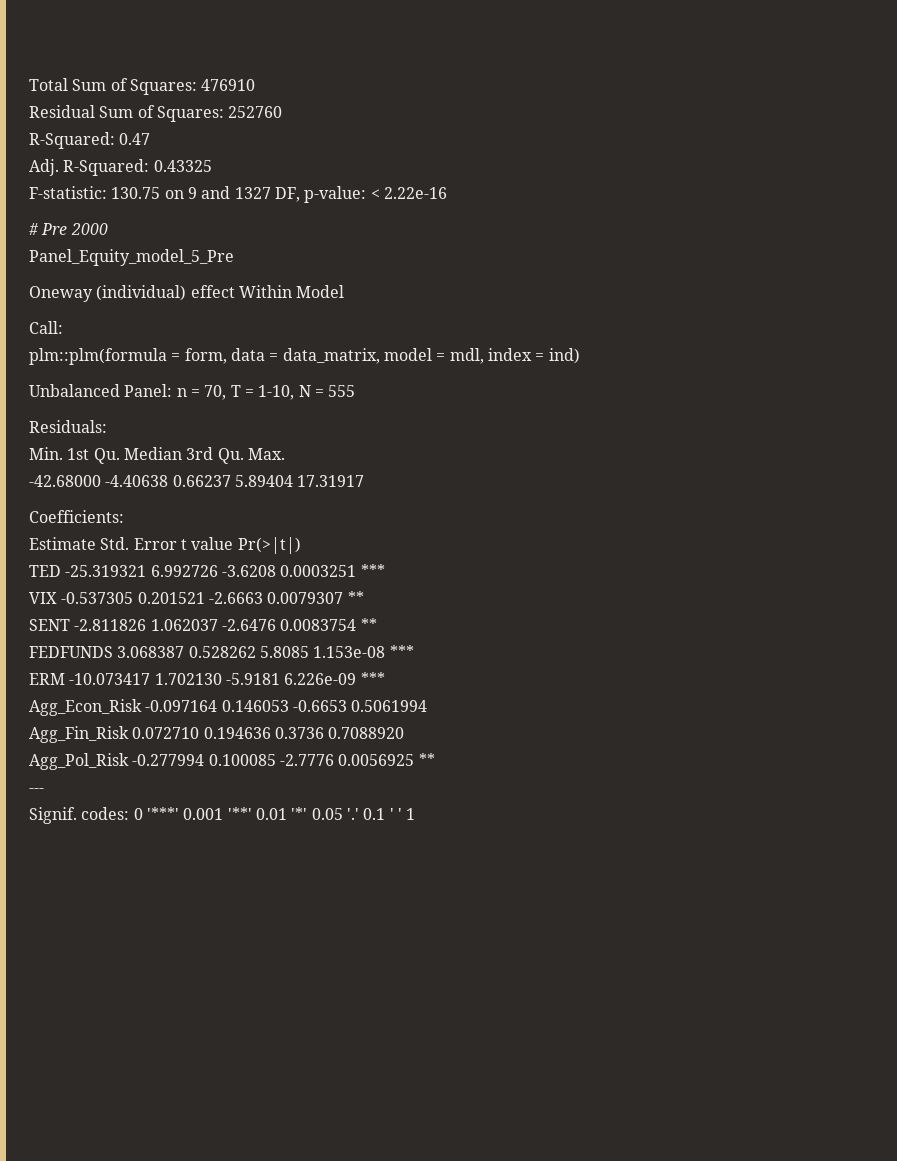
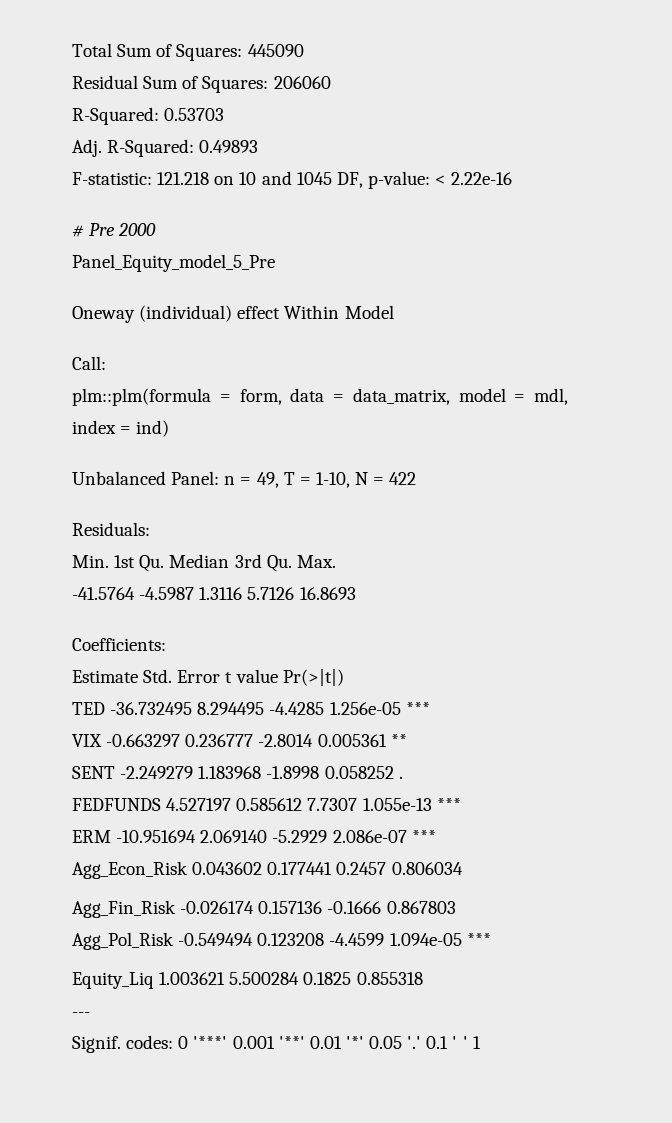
- Total Sum of Squares: 476910
+ Total Sum of Squares: 445090
- Residual Sum of Squares: 252760
- R-Squared: 0.47
+ Residual Sum of Squares: 206060
+ R-Squared: 0.53703
- Adj. R-Squared: 0.43325
+ Adj. R-Squared: 0.49893
- F-statistic: 130.75 on 9 and 1327 DF, p-value: < 2.22e-16
+ F-statistic: 121.218 on 10 and 1045 DF, p-value: < 2.22e-16
- Unbalanced Panel: n = 70, T = 1-10, N = 555
+ Unbalanced Panel: n = 49, T = 1-10, N = 422
- -42.68000 -4.40638 0.66237 5.89404 17.31917
+ -41.5764 -4.5987 1.3116 5.7126 16.8693
- TED -25.319321 6.992726 -3.6208 0.0003251 ***
- VIX -0.537305 0.201521 -2.6663 0.0079307 **
- SENT -2.811826 1.062037 -2.6476 0.0083754 **
- FEDFUNDS 3.068387 0.528262 5.8085 1.153e-08 ***
- ERM -10.073417 1.702130 -5.9181 6.226e-09 ***
- Agg_Econ_Risk -0.097164 0.146053 -0.6653 0.5061994
- Agg_Fin_Risk 0.072710 0.194636 0.3736 0.7088920
- Agg_Pol_Risk -0.277994 0.100085 -2.7776 0.0056925 **
+ TED -36.732495 8.294495 -4.4285 1.256e-05 ***
+ VIX -0.663297 0.236777 -2.8014 0.005361 **
+ SENT -2.249279 1.183968 -1.8998 0.058252 .
+ FEDFUNDS 4.527197 0.585612 7.7307 1.055e-13 ***
+ ERM -10.951694 2.069140 -5.2929 2.086e-07 ***
+ Agg_Econ_Risk 0.043602 0.177441 0.2457 0.806034
+ Agg_Fin_Risk -0.026174 0.157136 -0.1666 0.867803
+ Agg_Pol_Risk -0.549494 0.123208 -4.4599 1.094e-05 ***
+ Equity_Liq 1.003621 5.500284 0.1825 0.855318

